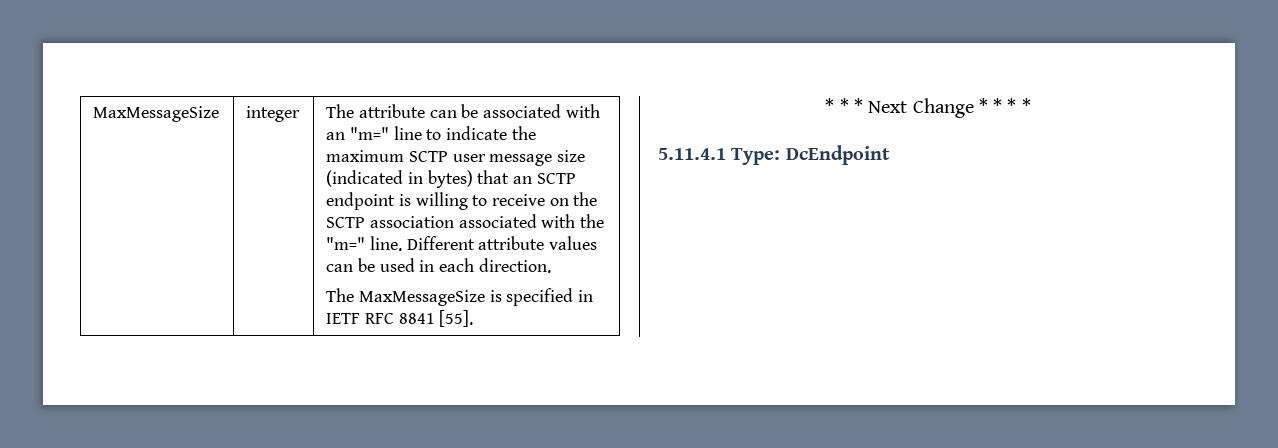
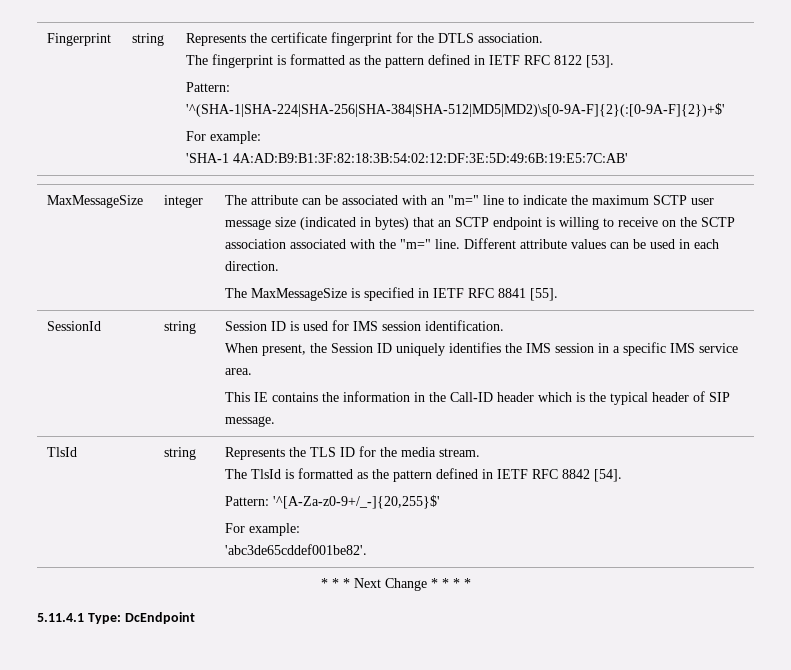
+ Fingerprint | string | Represents the certificate fingerprint for the DTLS association.
+ The fingerprint is formatted as the pattern defined in IETF RFC 8122 [53].
+ Pattern: '^(SHA-1|SHA-224|SHA-256|SHA-384|SHA-512|MD5|MD2)\s[0-9A-F]{2}(:[0-9A-F]{2})+$'
+ For example:
+ 'SHA-1 4A:AD:B9:B1:3F:82:18:3B:54:02:12:DF:3E:5D:49:6B:19:E5:7C:AB'
+ SessionId | string | Session ID is used for IMS session identification.
+ When present, the Session ID uniquely identifies the IMS session in a specific IMS service area.
+ This IE contains the information in the Call-ID header which is the typical header of SIP message.
+ TlsId | string | Represents the TLS ID for the media stream.
+ The TlsId is formatted as the pattern defined in IETF RFC 8842 [54].
+ Pattern: '^[A-Za-z0-9+/_-]{20,255}$'
+ For example:
+ 'abc3de65cddef001be82'.

